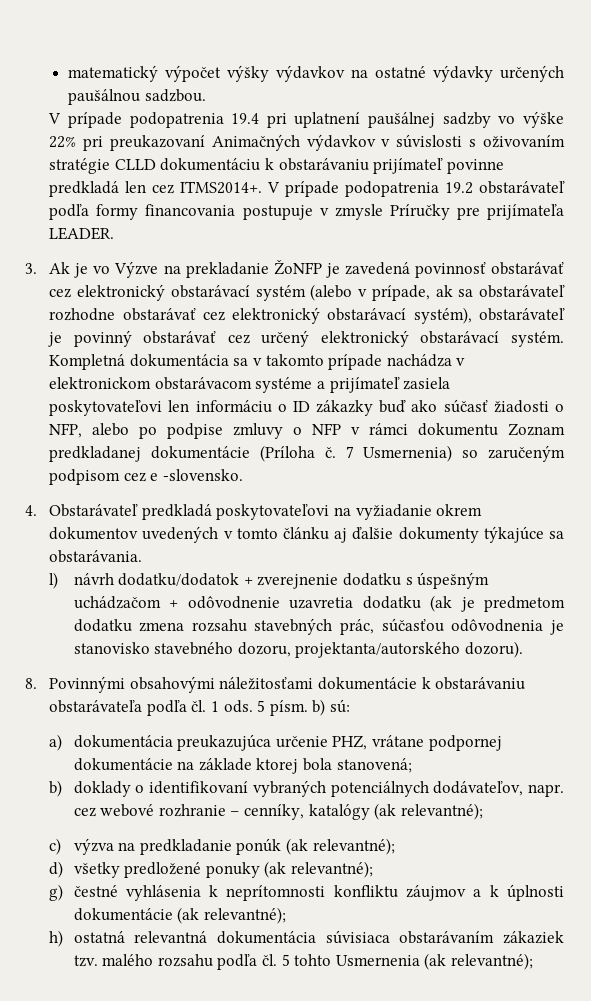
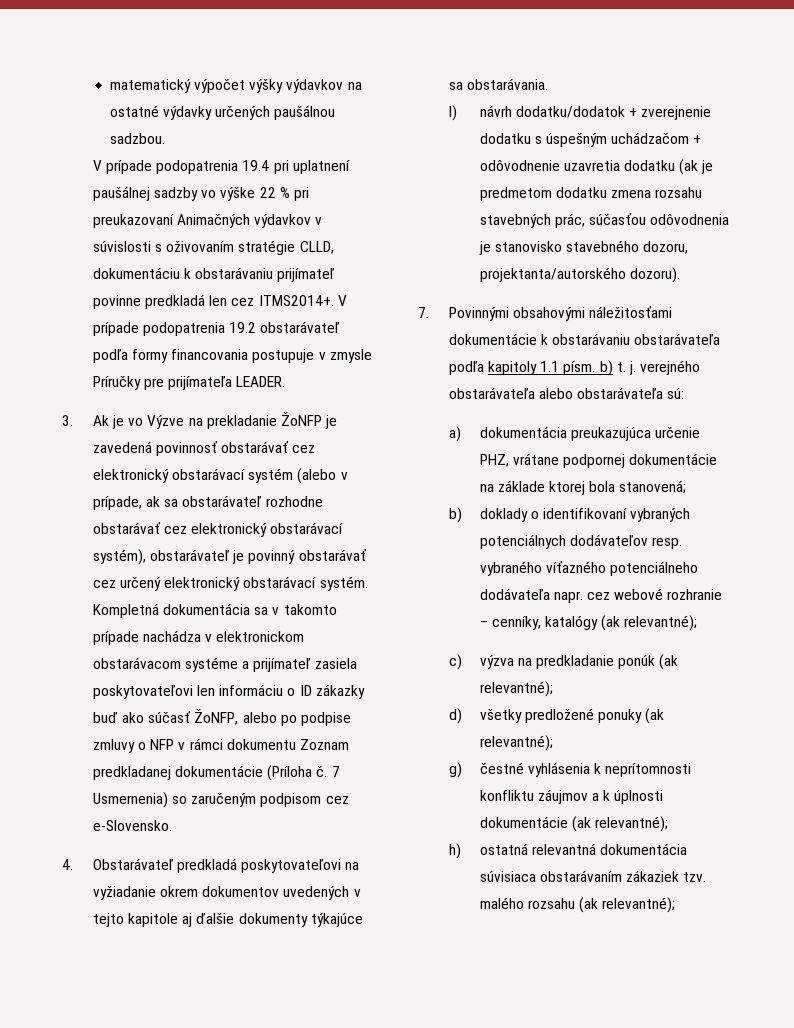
- V prípade podopatrenia 19.4 pri uplatnení paušálnej sadzby vo výške 22% pri preukazovaní Animačných výdavkov v súvislosti s oživovaním stratégie CLLD dokumentáciu k obstarávaniu prijímateľ povinne predkladá len cez ITMS2014+.
+ V prípade podopatrenia 19.4 pri uplatnení paušálnej sadzby vo výške 22 % pri preukazovaní Animačných výdavkov v súvislosti s oživovaním stratégie CLLD, dokumentáciu k obstarávaniu prijímateľ povinne predkladá len cez ITMS2014+.
- Kompletná dokumentácia sa v takomto prípade nachádza v elektronickom obstarávacom systéme a prijímateľ zasiela poskytovateľovi len informáciu o ID zákazky buď ako súčasť žiadosti o NFP, alebo po podpise zmluvy o NFP v rámci dokumentu Zoznam predkladanej dokumentácie (Príloha č.
+ Kompletná dokumentácia sa v takomto prípade nachádza v elektronickom obstarávacom systéme a prijímateľ zasiela poskytovateľovi len informáciu o ID zákazky buď ako súčasť ŽoNFP, alebo po podpise zmluvy o NFP v rámci dokumentu Zoznam predkladanej dokumentácie (Príloha č.
- 7 Usmernenia) so zaručeným podpisom cez e -slovensko.
+ 7 Usmernenia) so zaručeným podpisom cez e-Slovensko.
- 4. Obstarávateľ predkladá poskytovateľovi na vyžiadanie okrem dokumentov uvedených v tomto článku aj ďalšie dokumenty týkajúce sa obstarávania.
+ 4. Obstarávateľ predkladá poskytovateľovi na vyžiadanie okrem dokumentov uvedených v tejto kapitole aj ďalšie dokumenty týkajúce sa obstarávania.
- 8. Povinnými obsahovými náležitosťami dokumentácie k obstarávaniu obstarávateľa podľa čl. 1 ods. 5 písm. b) sú:
+ 7. Povinnými obsahovými náležitosťami dokumentácie k obstarávaniu obstarávateľa podľa kapitoly 1.1 písm. b) t. j. verejného obstarávateľa alebo obstarávateľa sú:
- b) doklady o identifikovaní vybraných potenciálnych dodávateľov, napr. cez webové rozhranie – cenníky, katalógy (ak relevantné);
+ b) doklady o identifikovaní vybraných potenciálnych dodávateľov resp. vybraného víťazného potenciálneho dodávateľa napr. cez webové rozhranie – cenníky, katalógy (ak relevantné);
- h) ostatná relevantná dokumentácia súvisiaca obstarávaním zákaziek tzv. malého rozsahu podľa čl. 5 tohto Usmernenia (ak relevantné);
+ h) ostatná relevantná dokumentácia súvisiaca obstarávaním zákaziek tzv. malého rozsahu (ak relevantné);

